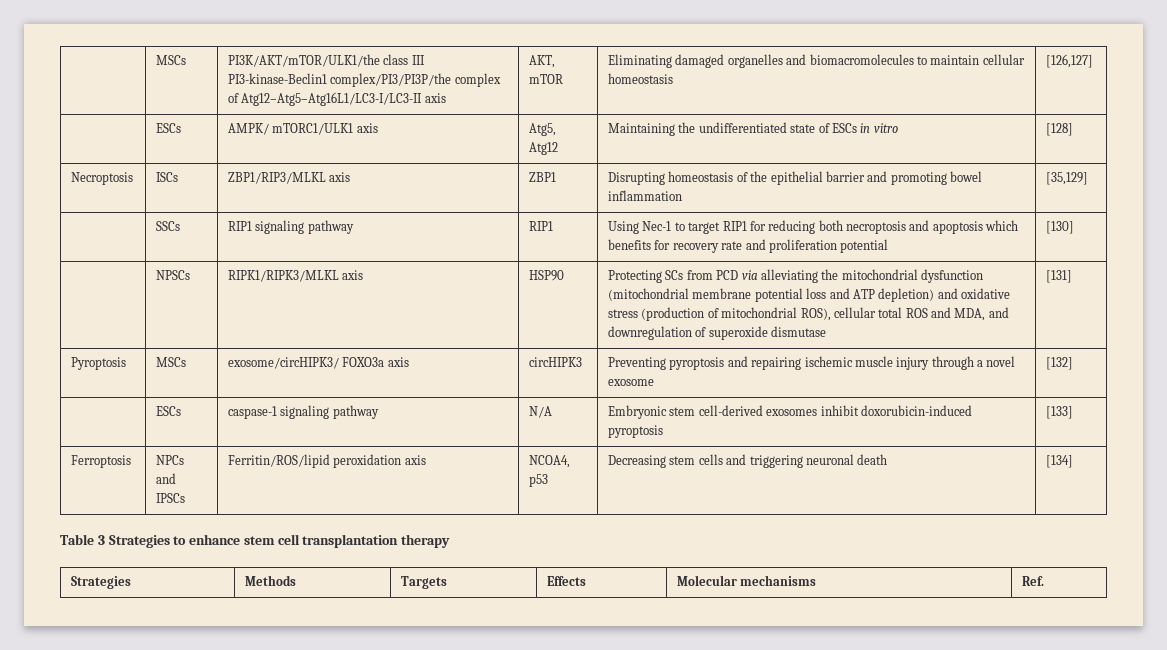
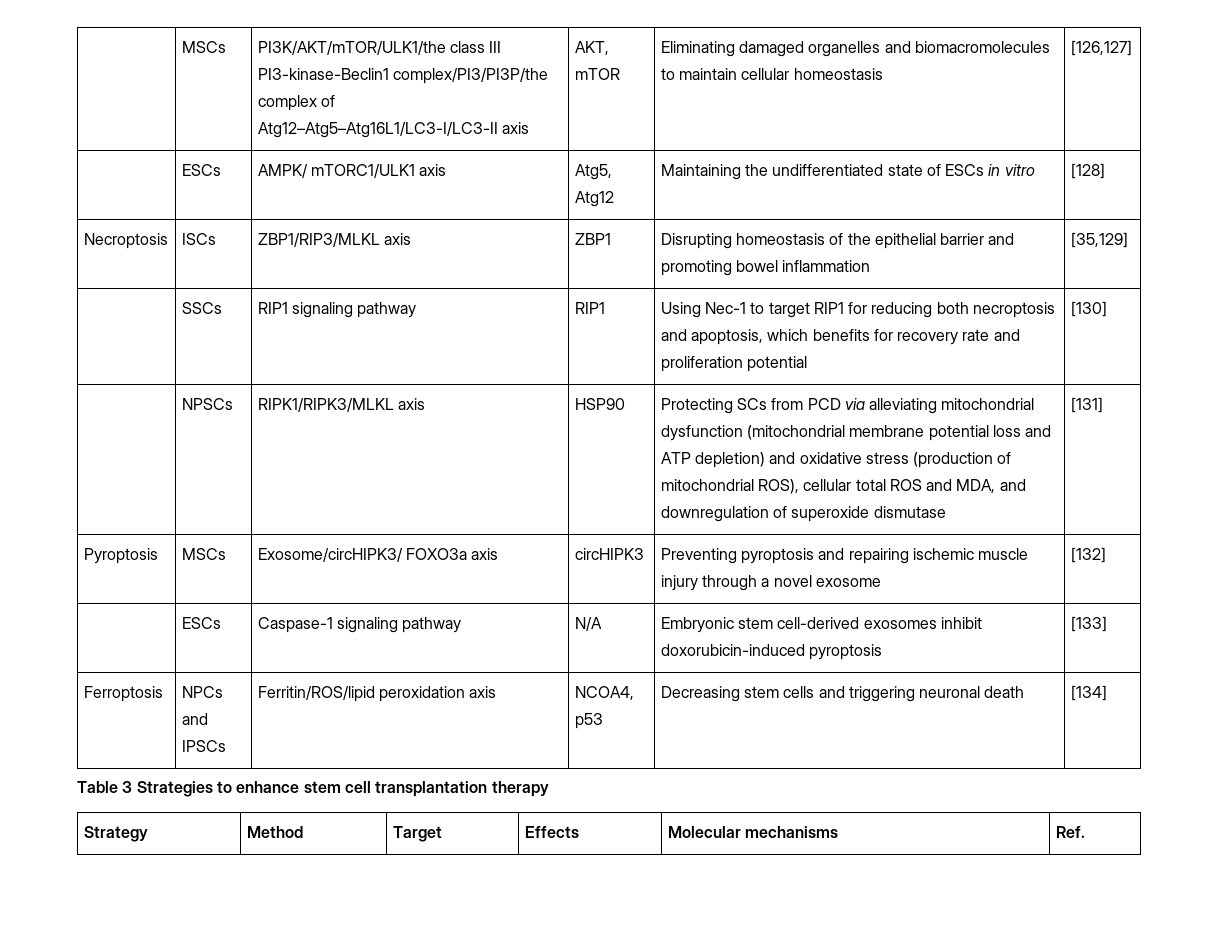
- | SSCs | RIP1 signaling pathway | RIP1 | Using Nec-1 to target RIP1 for reducing both necroptosis and apoptosis which benefits for recovery rate and proliferation potential | [130]
+ | SSCs | RIP1 signaling pathway | RIP1 | Using Nec-1 to target RIP1 for reducing both necroptosis and apoptosis, which benefits for recovery rate and proliferation potential | [130]
- | NPSCs | RIPK1/RIPK3/MLKL axis | HSP90 | Protecting SCs from PCD via alleviating the mitochondrial dysfunction (mitochondrial membrane potential loss and ATP depletion) and oxidative stress (production of mitochondrial ROS), cellular total ROS and MDA, and downregulation of superoxide dismutase | [131]
+ | NPSCs | RIPK1/RIPK3/MLKL axis | HSP90 | Protecting SCs from PCD via alleviating mitochondrial dysfunction (mitochondrial membrane potential loss and ATP depletion) and oxidative stress (production of mitochondrial ROS), cellular total ROS and MDA, and downregulation of superoxide dismutase | [131]
- Pyroptosis | MSCs | exosome/circHIPK3/ FOXO3a axis | circHIPK3 | Preventing pyroptosis and repairing ischemic muscle injury through a novel exosome | [132]
+ Pyroptosis | MSCs | Exosome/circHIPK3/ FOXO3a axis | circHIPK3 | Preventing pyroptosis and repairing ischemic muscle injury through a novel exosome | [132]
- | ESCs | caspase-1 signaling pathway | N/A | Embryonic stem cell-derived exosomes inhibit doxorubicin-induced pyroptosis | [133]
+ | ESCs | Caspase-1 signaling pathway | N/A | Embryonic stem cell-derived exosomes inhibit doxorubicin-induced pyroptosis | [133]
- Strategies | Methods | Targets | Effects | Molecular mechanisms | Ref.
+ Strategy | Method | Target | Effects | Molecular mechanisms | Ref.

